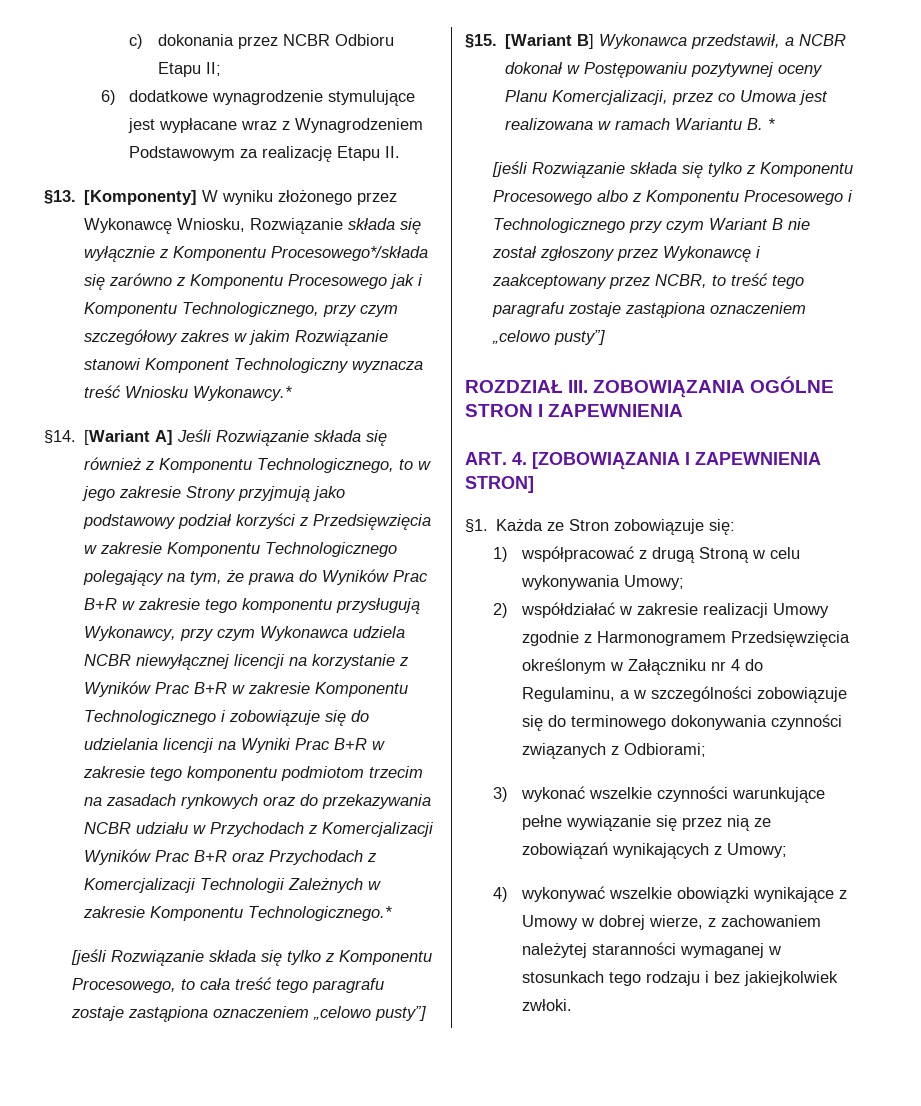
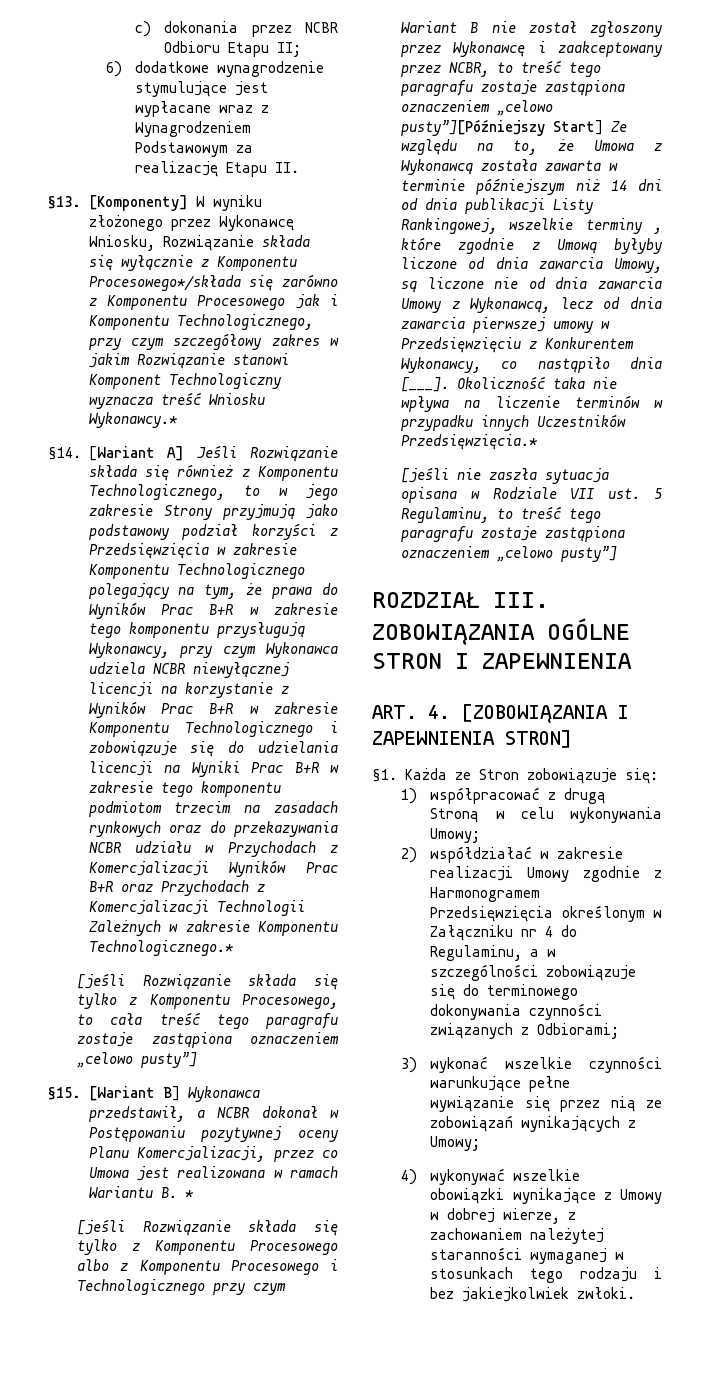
- [jeśli Rozwiązanie składa się tylko z Komponentu Procesowego albo z Komponentu Procesowego i Technologicznego przy czym Wariant B nie został zgłoszony przez Wykonawcę i zaakceptowany przez NCBR, to treść tego paragrafu zostaje zastąpiona oznaczeniem „celowo pusty”]
+ [jeśli Rozwiązanie składa się tylko z Komponentu Procesowego albo z Komponentu Procesowego i Technologicznego przy czym Wariant B nie został zgłoszony przez Wykonawcę i zaakceptowany przez NCBR, to treść tego paragrafu zostaje zastąpiona oznaczeniem „celowo pusty”][Późniejszy Start] Ze względu na to, że Umowa z Wykonawcą została zawarta w terminie późniejszym niż 14 dni od dnia publikacji Listy Rankingowej, wszelkie terminy , które zgodnie z Umową byłyby liczone od dnia zawarcia Umowy, są liczone nie od dnia zawarcia Umowy z Wykonawcą, lecz od dnia zawarcia pierwszej umowy w Przedsięwzięciu z Konkurentem Wykonawcy, co nastąpiło dnia [___]. Okoliczność taka nie wpływa na liczenie terminów w przypadku innych Uczestników Przedsięwzięcia.*
+ [jeśli nie zaszła sytuacja opisana w Rodziale VII ust. 5 Regulaminu, to treść tego paragrafu zostaje zastąpiona oznaczeniem „celowo pusty”]

